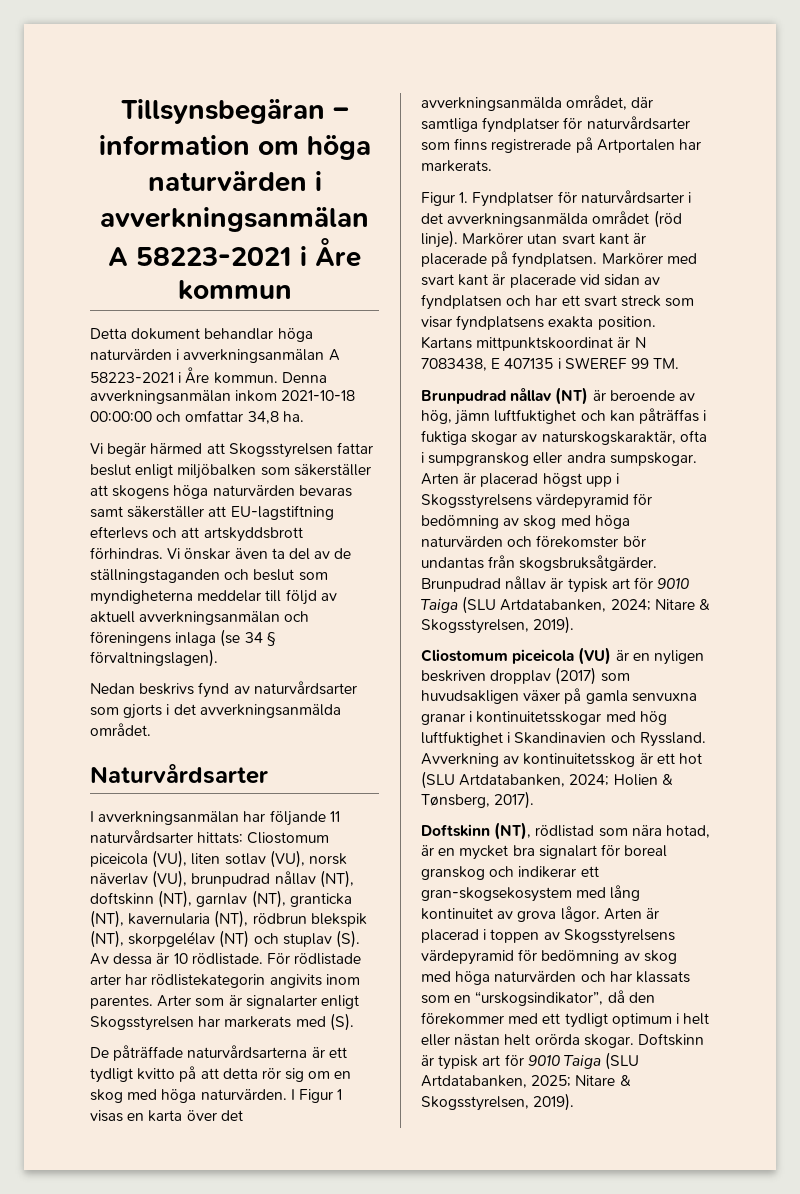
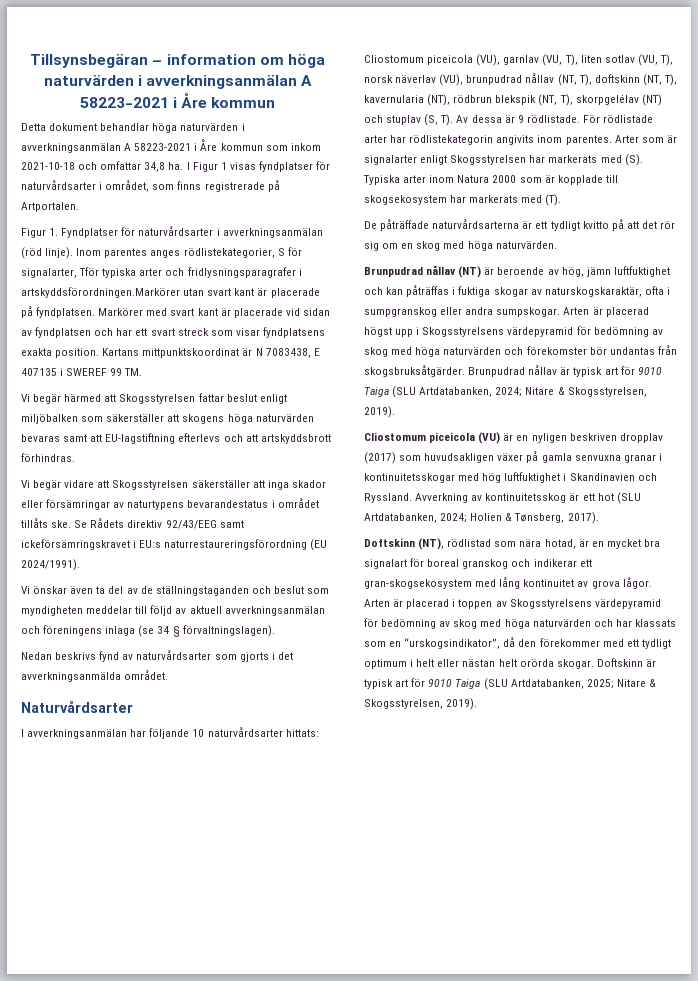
- Detta dokument behandlar höga naturvärden i avverkningsanmälan A 58223-2021 i Åre kommun. Denna avverkningsanmälan inkom 2021-10-18 00:00:00 och omfattar 34,8 ha.
- Vi begär härmed att Skogsstyrelsen fattar beslut enligt miljöbalken som säkerställer att skogens höga naturvärden bevaras samt säkerställer att EU-lagstiftning efterlevs och att artskyddsbrott förhindras. Vi önskar även ta del av de ställningstaganden och beslut som myndigheterna meddelar till följd av aktuell avverkningsanmälan och föreningens inlaga (se 34 § förvaltningslagen).
- Nedan beskrivs fynd av naturvårdsarter som gjorts i det avverkningsanmälda området.
- Naturvårdsarter
- I avverkningsanmälan har följande 11 naturvårdsarter hittats: Cliostomum piceicola (VU), liten sotlav (VU), norsk näverlav (VU), brunpudrad nållav (NT), doftskinn (NT), garnlav (NT), granticka (NT), kavernularia (NT), rödbrun blekspik (NT), skorpgelélav (NT) och stuplav (S). Av dessa är 10 rödlistade. För rödlistade arter har rödlistekategorin angivits inom parentes. Arter som är signalarter enligt Skogsstyrelsen har markerats med (S).
- De påträffade naturvårdsarterna är ett tydligt kvitto på att detta rör sig om en skog med höga naturvärden. I Figur 1 visas en karta över det avverkningsanmälda området, där samtliga fyndplatser för naturvårdsarter som finns registrerade på Artportalen har markerats.
+ Detta dokument behandlar höga naturvärden i avverkningsanmälan A 58223-2021 i Åre kommun som inkom 2021-10-18 och omfattar 34,8 ha. I Figur 1 visas fyndplatser för naturvårdsarter i området, som finns registrerade på Artportalen.
- Figur 1. Fyndplatser för naturvårdsarter i det avverkningsanmälda området (röd linje). Markörer utan svart kant är placerade på fyndplatsen.
+ Figur 1. Fyndplatser för naturvårdsarter i avverkningsanmälan (röd linje). Inom parentes anges rödlistekategorier, S för signalarter, Tför typiska arter och fridlysningsparagrafer i artskyddsförordningen.Markörer utan svart kant är placerade på fyndplatsen.
+ Vi begär härmed att Skogsstyrelsen fattar beslut enligt miljöbalken som säkerställer att skogens höga naturvärden bevaras samt att EU-lagstiftning efterlevs och att artskyddsbrott förhindras.
+ Vi begär vidare att Skogsstyrelsen säkerställer att inga skador eller försämringar av naturtypens bevarandestatus i området tillåts ske. Se Rådets direktiv 92/43/EEG samt ickeförsämringskravet i EU:s naturrestaureringsförordning (EU 2024/1991).
+ Vi önskar även ta del av de ställningstaganden och beslut som myndigheten meddelar till följd av aktuell avverkningsanmälan och föreningens inlaga (se 34 § förvaltningslagen).
+ Nedan beskrivs fynd av naturvårdsarter som gjorts i det avverkningsanmälda området.
+ Naturvårdsarter
+ I avverkningsanmälan har följande 10 naturvårdsarter hittats: Cliostomum piceicola (VU), garnlav (VU, T), liten sotlav (VU, T), norsk näverlav (VU), brunpudrad nållav (NT, T), doftskinn (NT, T), kavernularia (NT), rödbrun blekspik (NT, T), skorpgelélav (NT) och stuplav (S, T). Av dessa är 9 rödlistade. För rödlistade arter har rödlistekategorin angivits inom parentes. Arter som är signalarter enligt Skogsstyrelsen har markerats med (S). Typiska arter inom Natura 2000 som är kopplade till skogsekosystem har markerats med (T).
+ De påträffade naturvårdsarterna är ett tydligt kvitto på att det rör sig om en skog med höga naturvärden.

